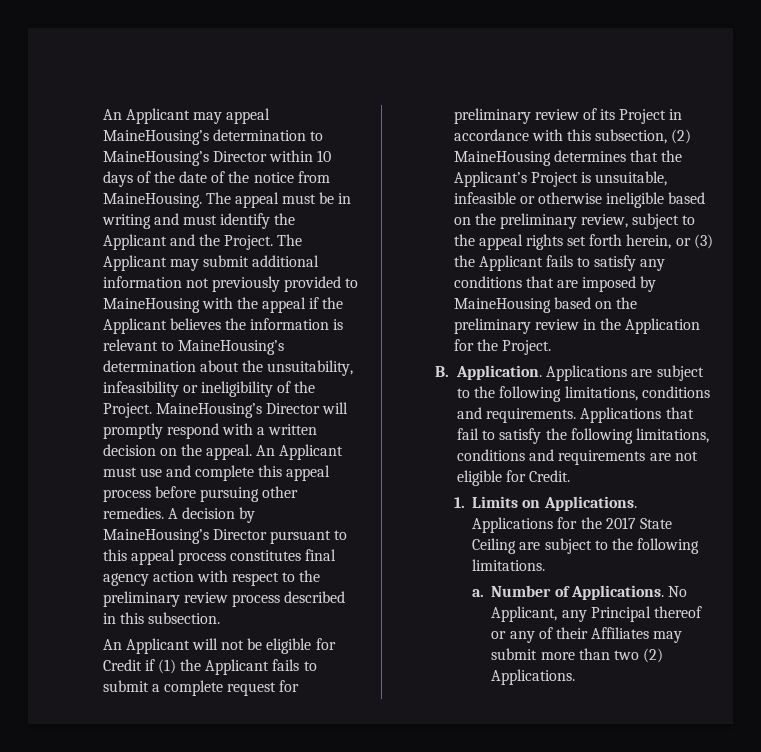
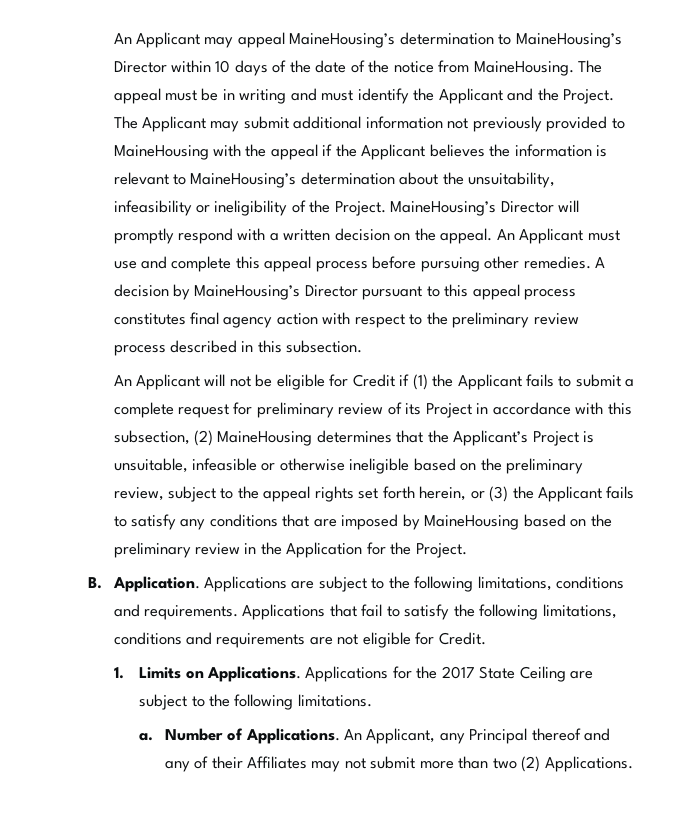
- No Applicant, any Principal thereof or any of their Affiliates may submit more than two (2) Applications.
+ An Applicant, any Principal thereof and any of their Affiliates may not submit more than two (2) Applications.

